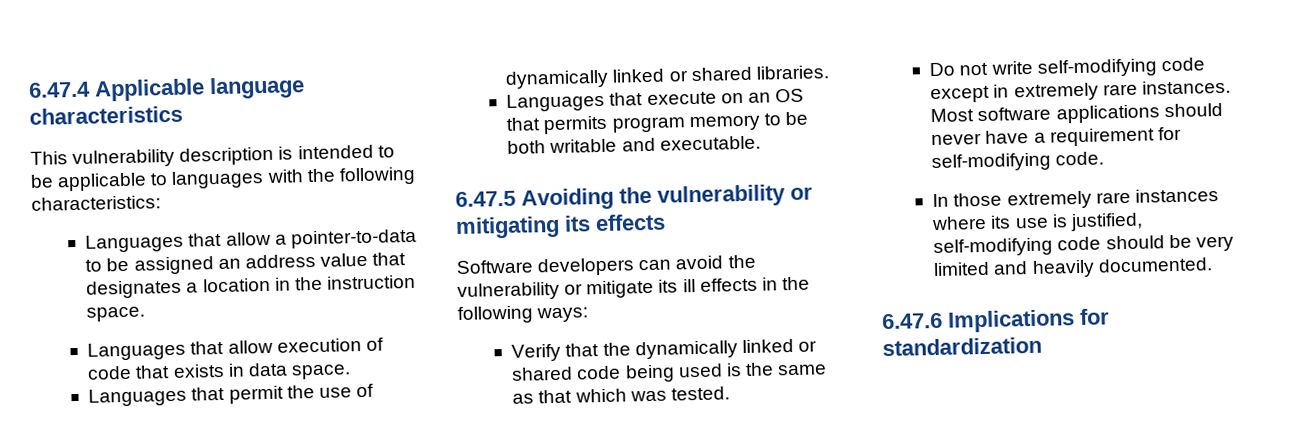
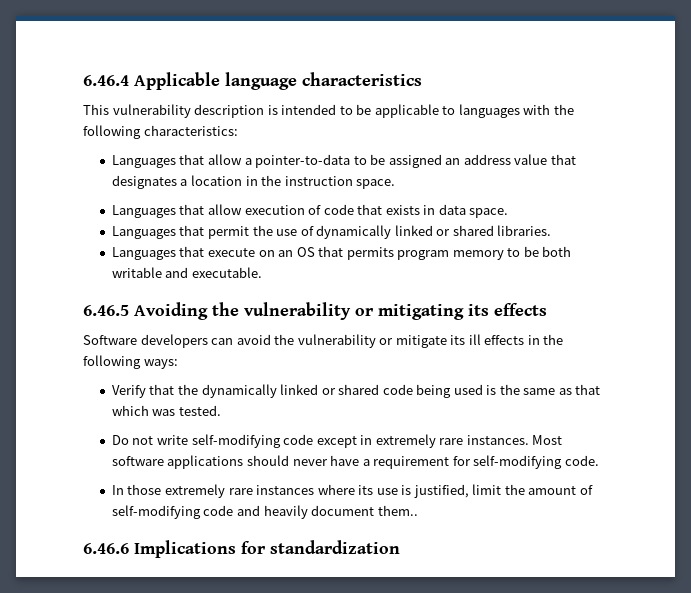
- 6.47.4 Applicable language characteristics
+ 6.46.4 Applicable language characteristics
- 6.47.5 Avoiding the vulnerability or mitigating its effects
+ 6.46.5 Avoiding the vulnerability or mitigating its effects
- In those extremely rare instances where its use is justified, self-modifying code should be very limited and heavily documented.
- 6.47.6 Implications for standardization
+ In those extremely rare instances where its use is justified, limit the amount of self-modifying code and heavily document them..
+ 6.46.6 Implications for standardization

